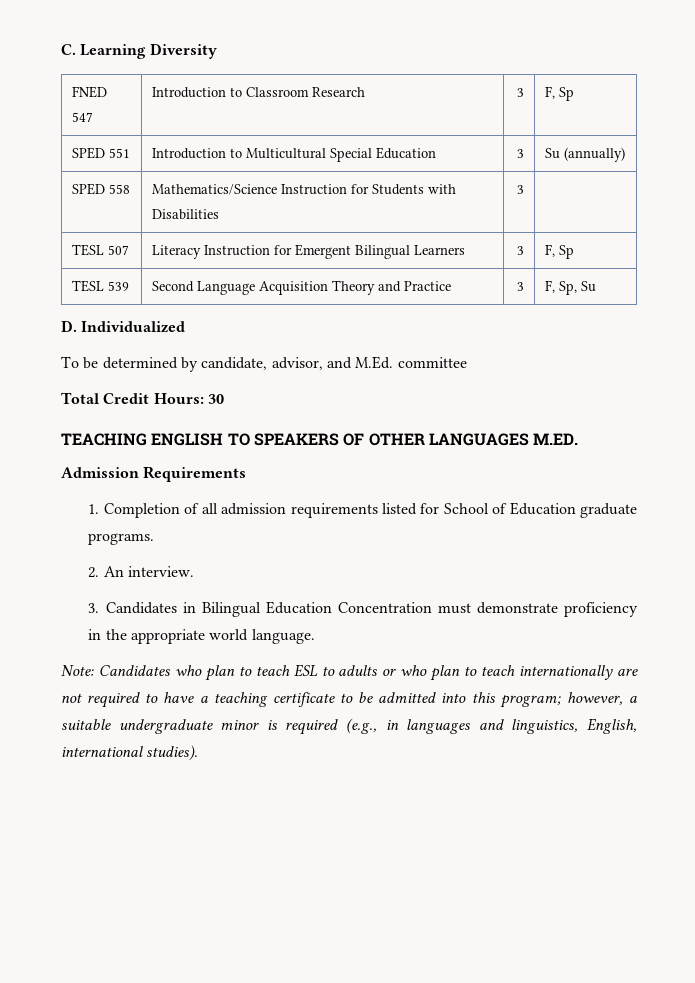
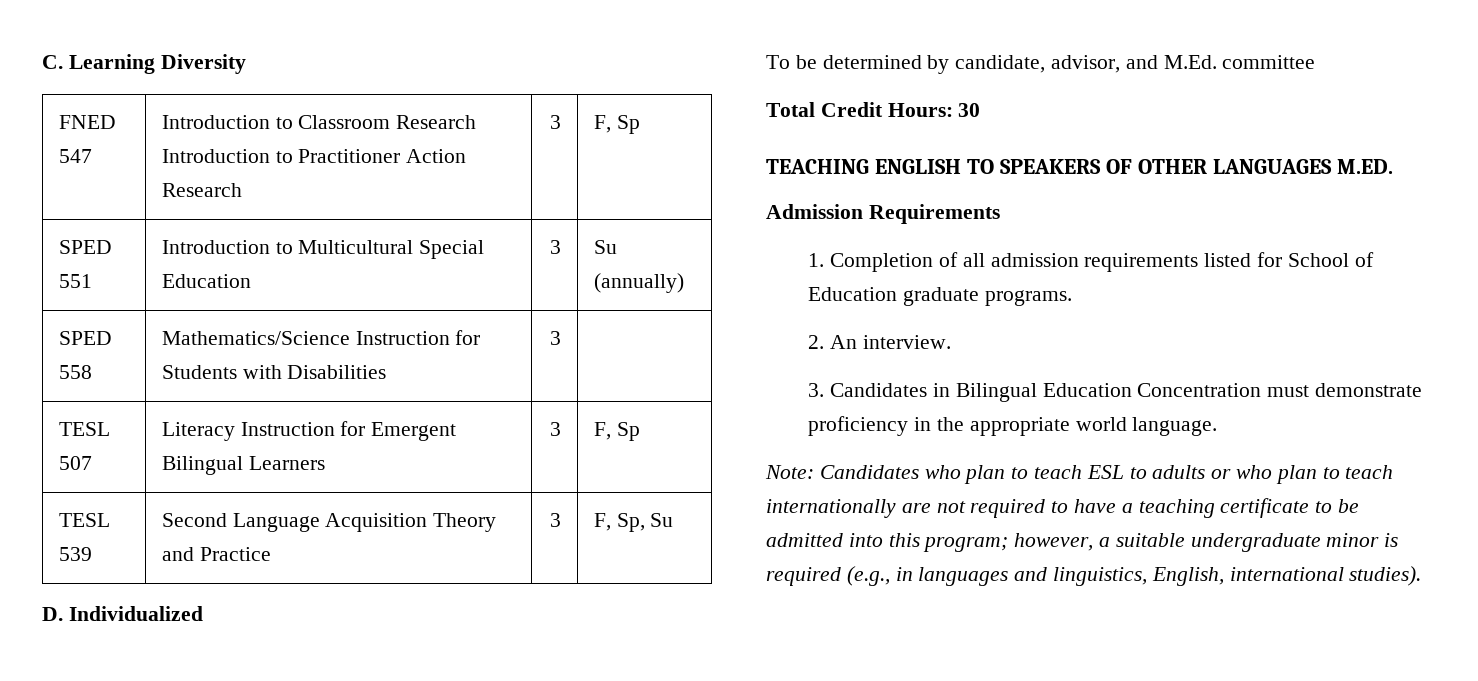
- FNED 547 | Introduction to Classroom Research | 3 | F, Sp
+ FNED 547 | Introduction to Classroom Research Introduction to Practitioner Action Research | 3 | F, Sp

